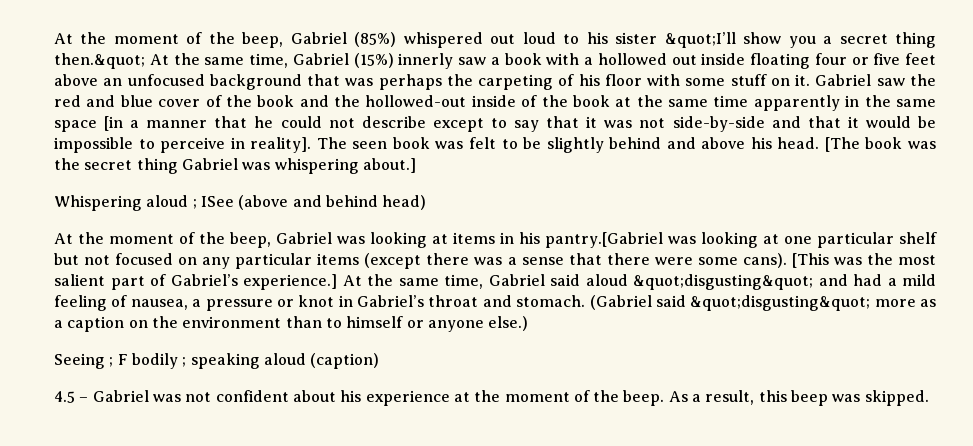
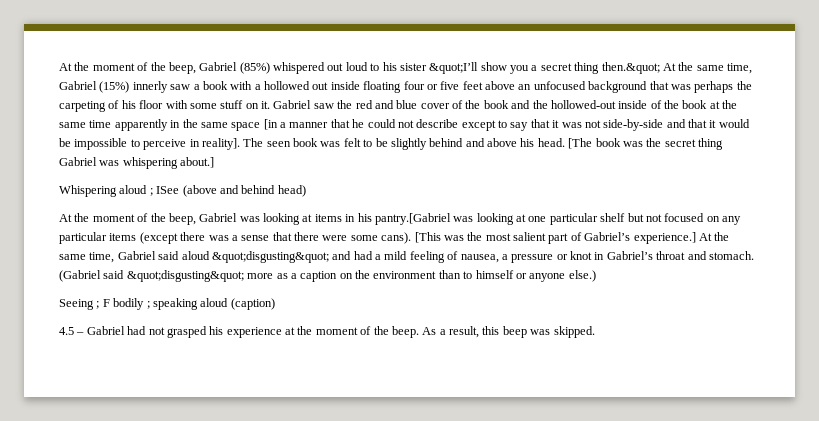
- 4.5 – Gabriel was not confident about his experience at the moment of the beep.
+ 4.5 – Gabriel had not grasped his experience at the moment of the beep.

